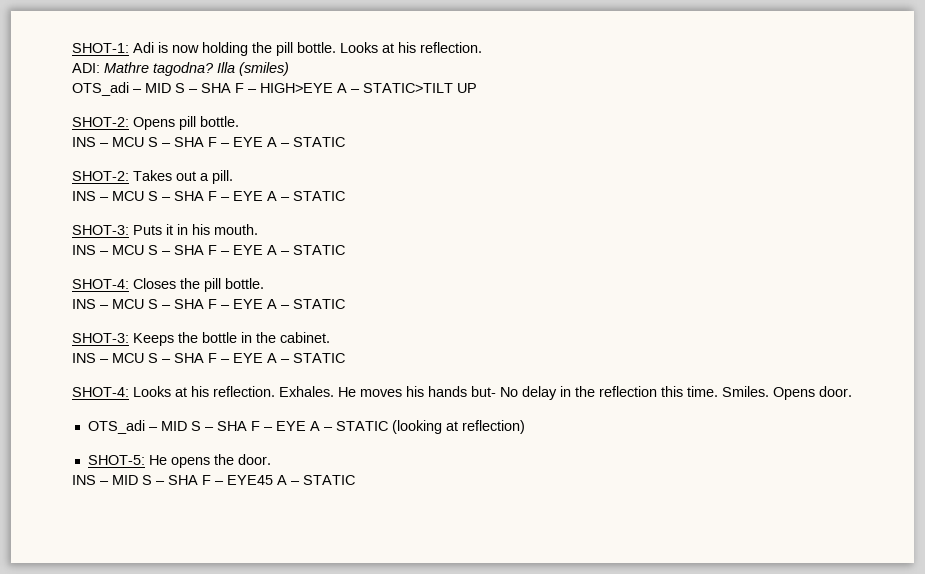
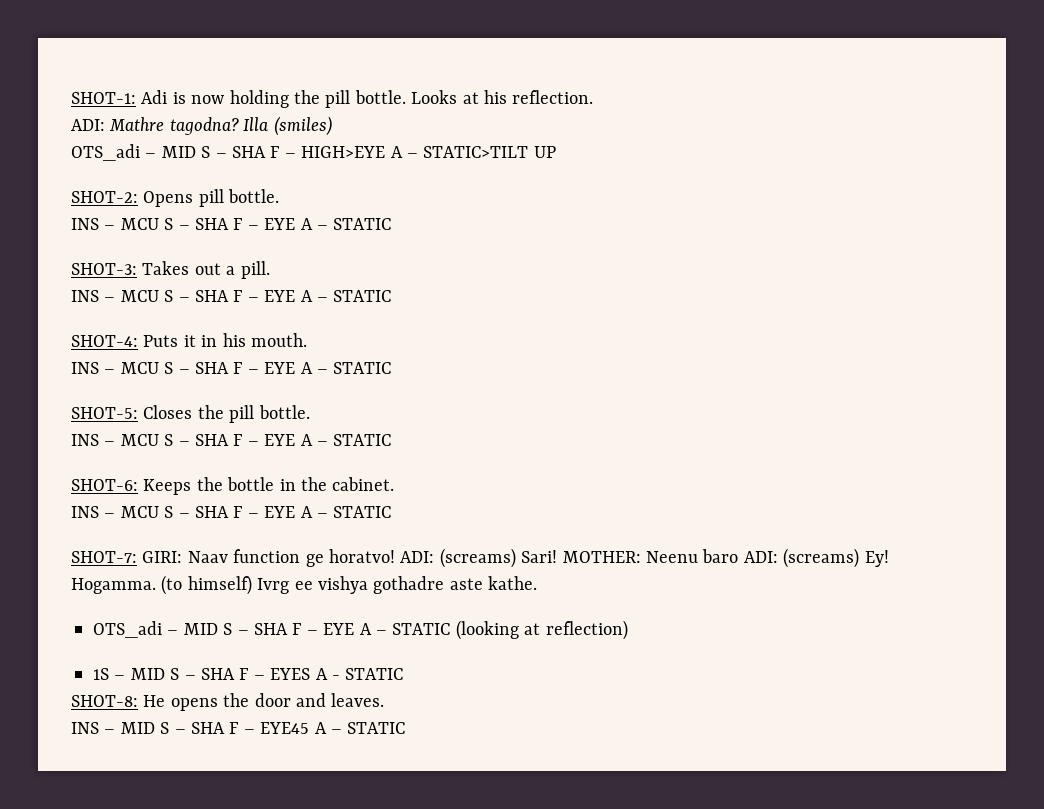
- SHOT-2: Takes out a pill.
+ SHOT-3: Takes out a pill.
- SHOT-3: Puts it in his mouth.
+ SHOT-4: Puts it in his mouth.
- SHOT-4: Closes the pill bottle.
+ SHOT-5: Closes the pill bottle.
- SHOT-3: Keeps the bottle in the cabinet.
+ SHOT-6: Keeps the bottle in the cabinet.
- SHOT-4: Looks at his reflection. Exhales. He moves his hands but- No delay in the reflection this time. Smiles. Opens door.
+ SHOT-7: GIRI: Naav function ge horatvo! ADI: (screams) Sari! MOTHER: Neenu baro ADI: (screams) Ey! Hogamma. (to himself) Ivrg ee vishya gothadre aste kathe.
- SHOT-5: He opens the door.
+ 1S – MID S – SHA F – EYES A - STATIC
+ SHOT-8: He opens the door and leaves.

